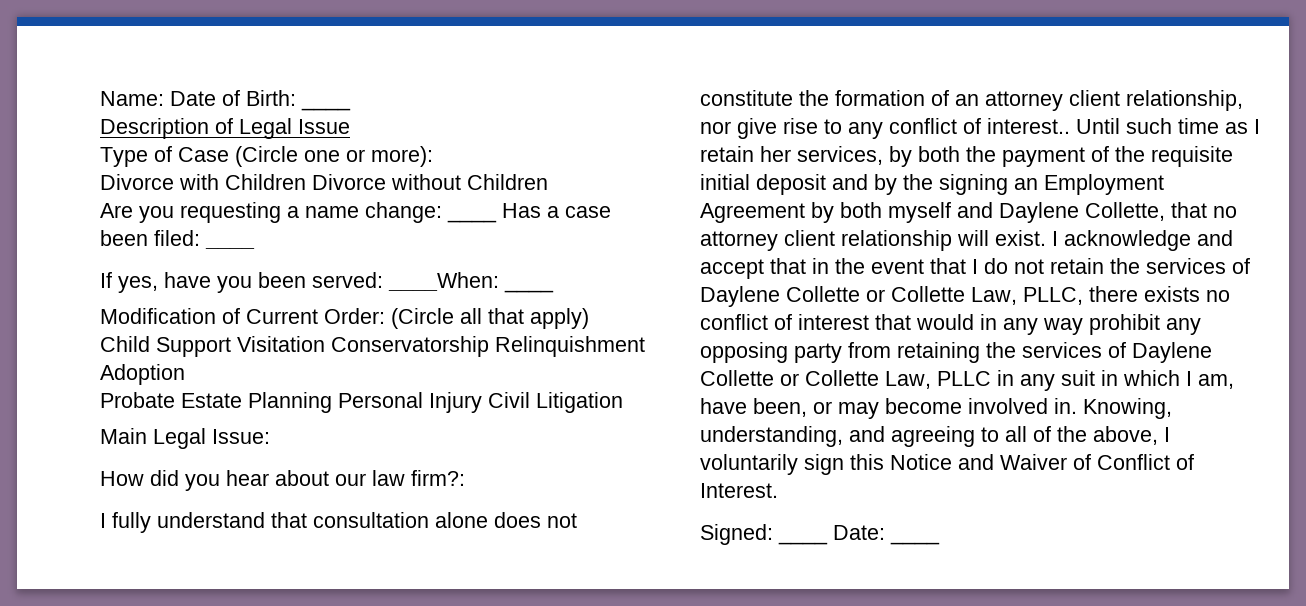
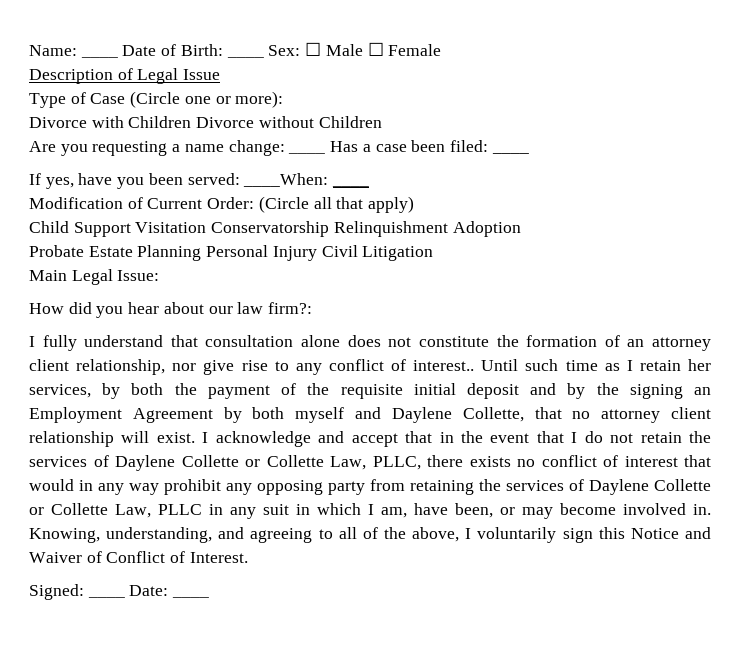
- Name: Date of Birth: ____
+ Name: ____ Date of Birth: ____ Sex: ☐ Male ☐ Female

